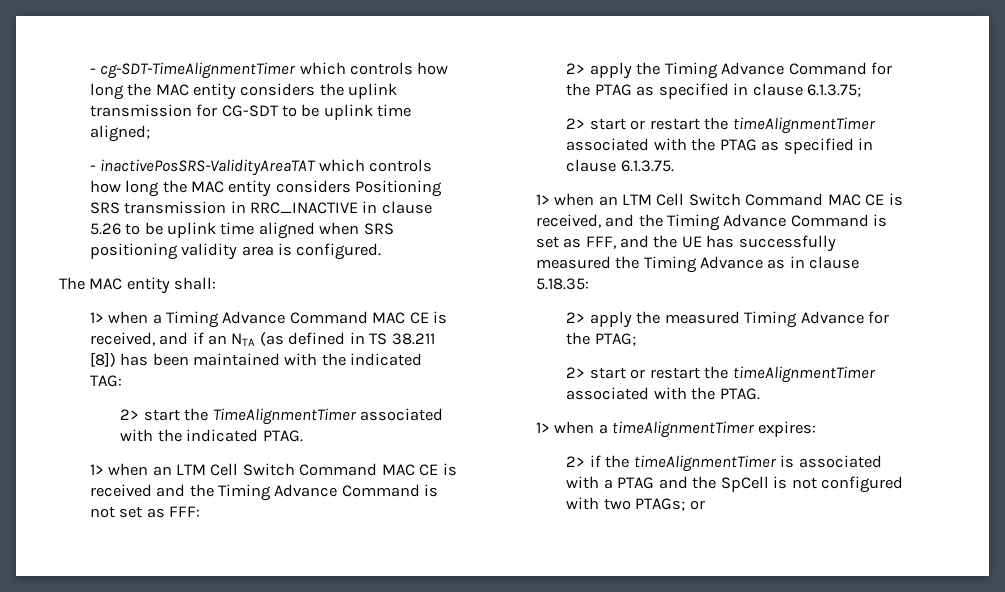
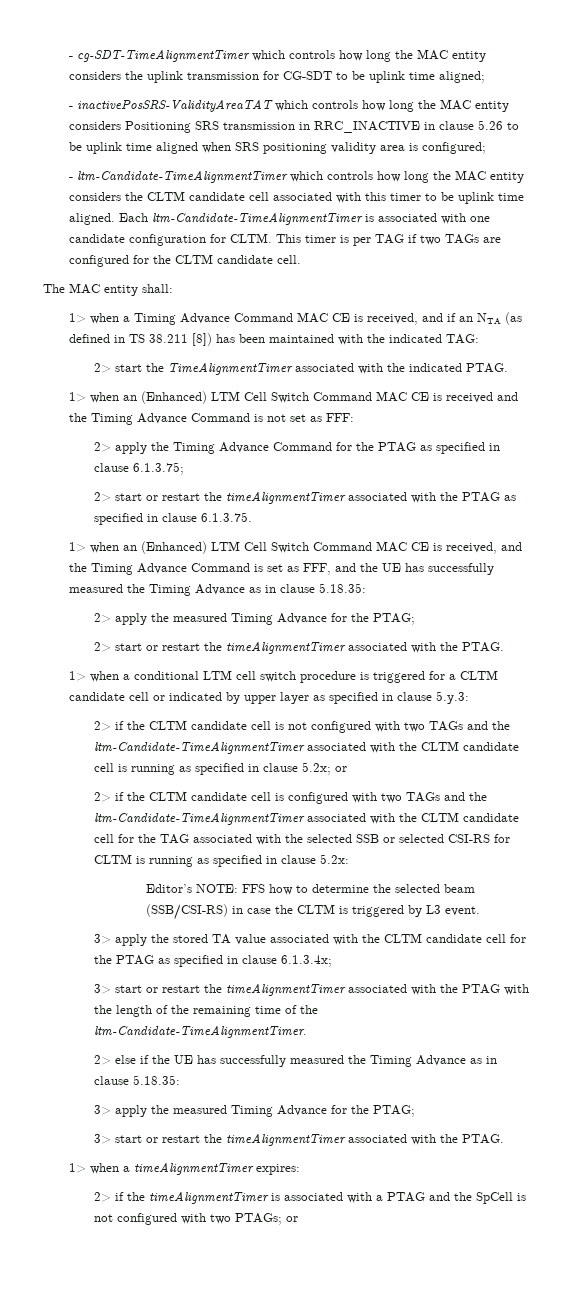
- - inactivePosSRS-ValidityAreaTAT which controls how long the MAC entity considers Positioning SRS transmission in RRC_INACTIVE in clause 5.26 to be uplink time aligned when SRS positioning validity area is configured.
+ - inactivePosSRS-ValidityAreaTAT which controls how long the MAC entity considers Positioning SRS transmission in RRC_INACTIVE in clause 5.26 to be uplink time aligned when SRS positioning validity area is configured;
+ - ltm-Candidate-TimeAlignmentTimer which controls how long the MAC entity considers the CLTM candidate cell associated with this timer to be uplink time aligned. Each ltm-Candidate-TimeAlignmentTimer is associated with one candidate configuration for CLTM. This timer is per TAG if two TAGs are configured for the CLTM candidate cell.
- 1> when an LTM Cell Switch Command MAC CE is received and the Timing Advance Command is not set as FFF:
+ 1> when an (Enhanced) LTM Cell Switch Command MAC CE is received and the Timing Advance Command is not set as FFF:
- 1> when an LTM Cell Switch Command MAC CE is received, and the Timing Advance Command is set as FFF, and the UE has successfully measured the Timing Advance as in clause 5.18.35:
+ 1> when an (Enhanced) LTM Cell Switch Command MAC CE is received, and the Timing Advance Command is set as FFF, and the UE has successfully measured the Timing Advance as in clause 5.18.35:
+ 1> when a conditional LTM cell switch procedure is triggered for a CLTM candidate cell or indicated by upper layer as specified in clause 5.y.3:
+ 2> if the CLTM candidate cell is not configured with two TAGs and the ltm-Candidate-TimeAlignmentTimer associated with the CLTM candidate cell is running as specified in clause 5.2x; or
+ 2> if the CLTM candidate cell is configured with two TAGs and the ltm-Candidate-TimeAlignmentTimer associated with the CLTM candidate cell for the TAG associated with the selected SSB or selected CSI-RS for CLTM is running as specified in clause 5.2x:
+ Editor’s NOTE: FFS how to determine the selected beam (SSB/CSI-RS) in case the CLTM is triggered by L3 event.
+ 3> apply the stored TA value associated with the CLTM candidate cell for the PTAG as specified in clause 6.1.3.4x;
+ 3> start or restart the timeAlignmentTimer associated with the PTAG with the length of the remaining time of the ltm-Candidate-TimeAlignmentTimer.
+ 2> else if the UE has successfully measured the Timing Advance as in clause 5.18.35:
+ 3> apply the measured Timing Advance for the PTAG;
+ 3> start or restart the timeAlignmentTimer associated with the PTAG.

